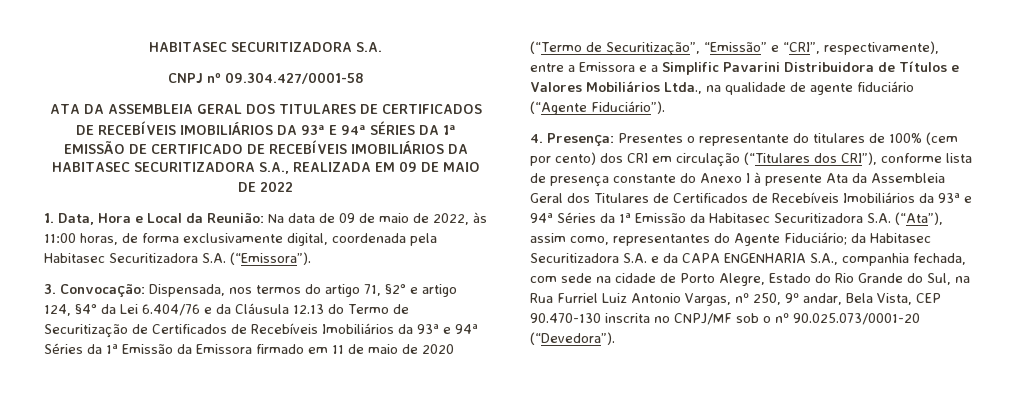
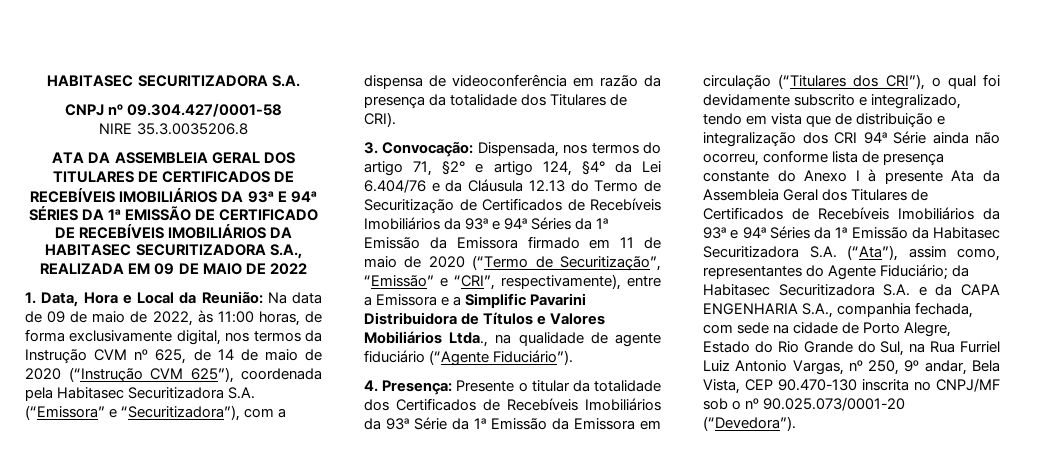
+ NIRE 35.3.0035206.8
- 1. Data, Hora e Local da Reunião: Na data de 09 de maio de 2022, às 11:00 horas, de forma exclusivamente digital, coordenada pela Habitasec Securitizadora S.A. (“Emissora”).
+ 1. Data, Hora e Local da Reunião: Na data de 09 de maio de 2022, às 11:00 horas, de forma exclusivamente digital, nos termos da Instrução CVM nº 625, de 14 de maio de 2020 (“Instrução CVM 625”), coordenada pela Habitasec Securitizadora S.A. (“Emissora” e “Securitizadora”), com a dispensa de videoconferência em razão da presença da totalidade dos Titulares de CRI).
- Presentes o representante do titulares de 100% (cem por cento) dos CRI em circulação (“Titulares dos CRI”), conforme lista de presença constante do Anexo I à presente Ata da Assembleia Geral dos Titulares de Certificados de Recebíveis Imobiliários da 93ª e 94ª Séries da 1ª Emissão da Habitasec Securitizadora S.A. (“Ata”), assim como, representantes do Agente Fiduciário;
+ Presente o titular da totalidade dos Certificados de Recebíveis Imobiliários da 93ª Série da 1ª Emissão da Emissora em circulação (“Titulares dos CRI”), o qual foi devidamente subscrito e integralizado, tendo em vista que de distribuição e integralização dos CRI 94ª Série ainda não ocorreu, conforme lista de presença constante do Anexo I à presente Ata da Assembleia Geral dos Titulares de Certificados de Recebíveis Imobiliários da 93ª e 94ª Séries da 1ª Emissão da Habitasec Securitizadora S.A. (“Ata”), assim como, representantes do Agente Fiduciário;

